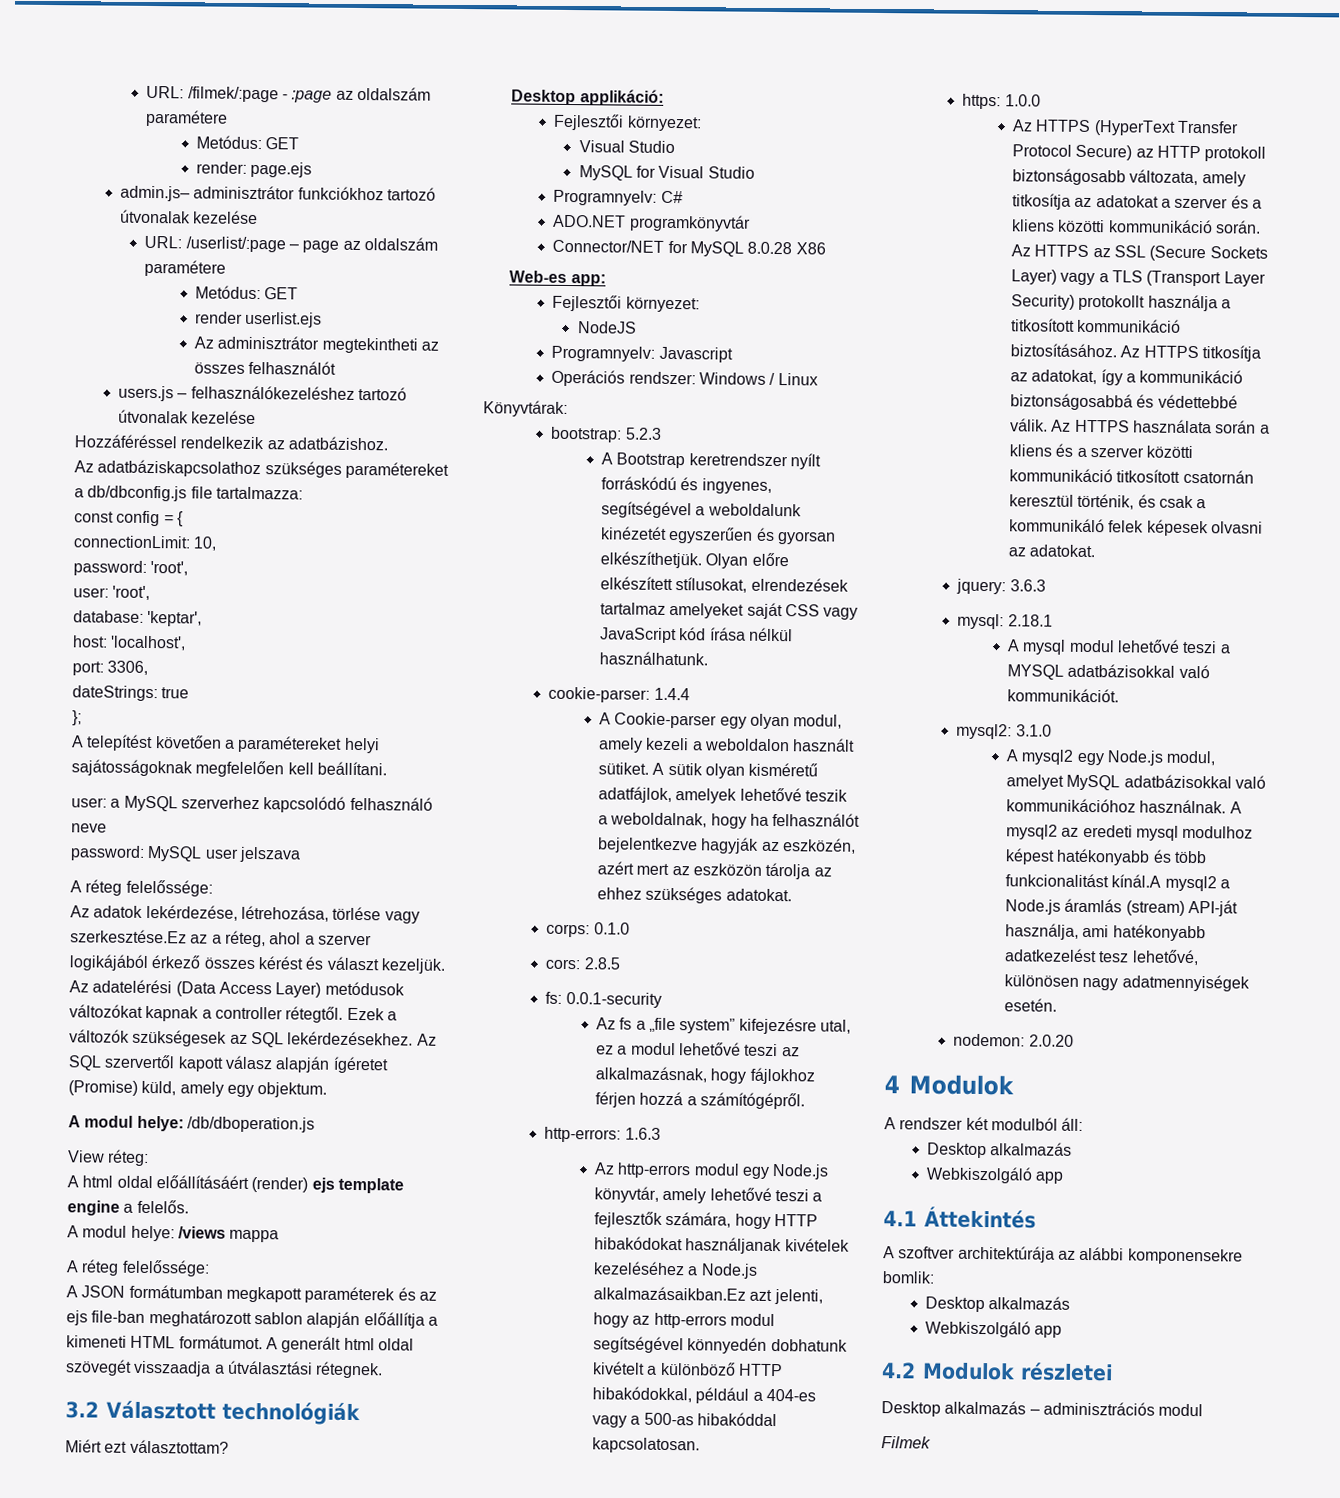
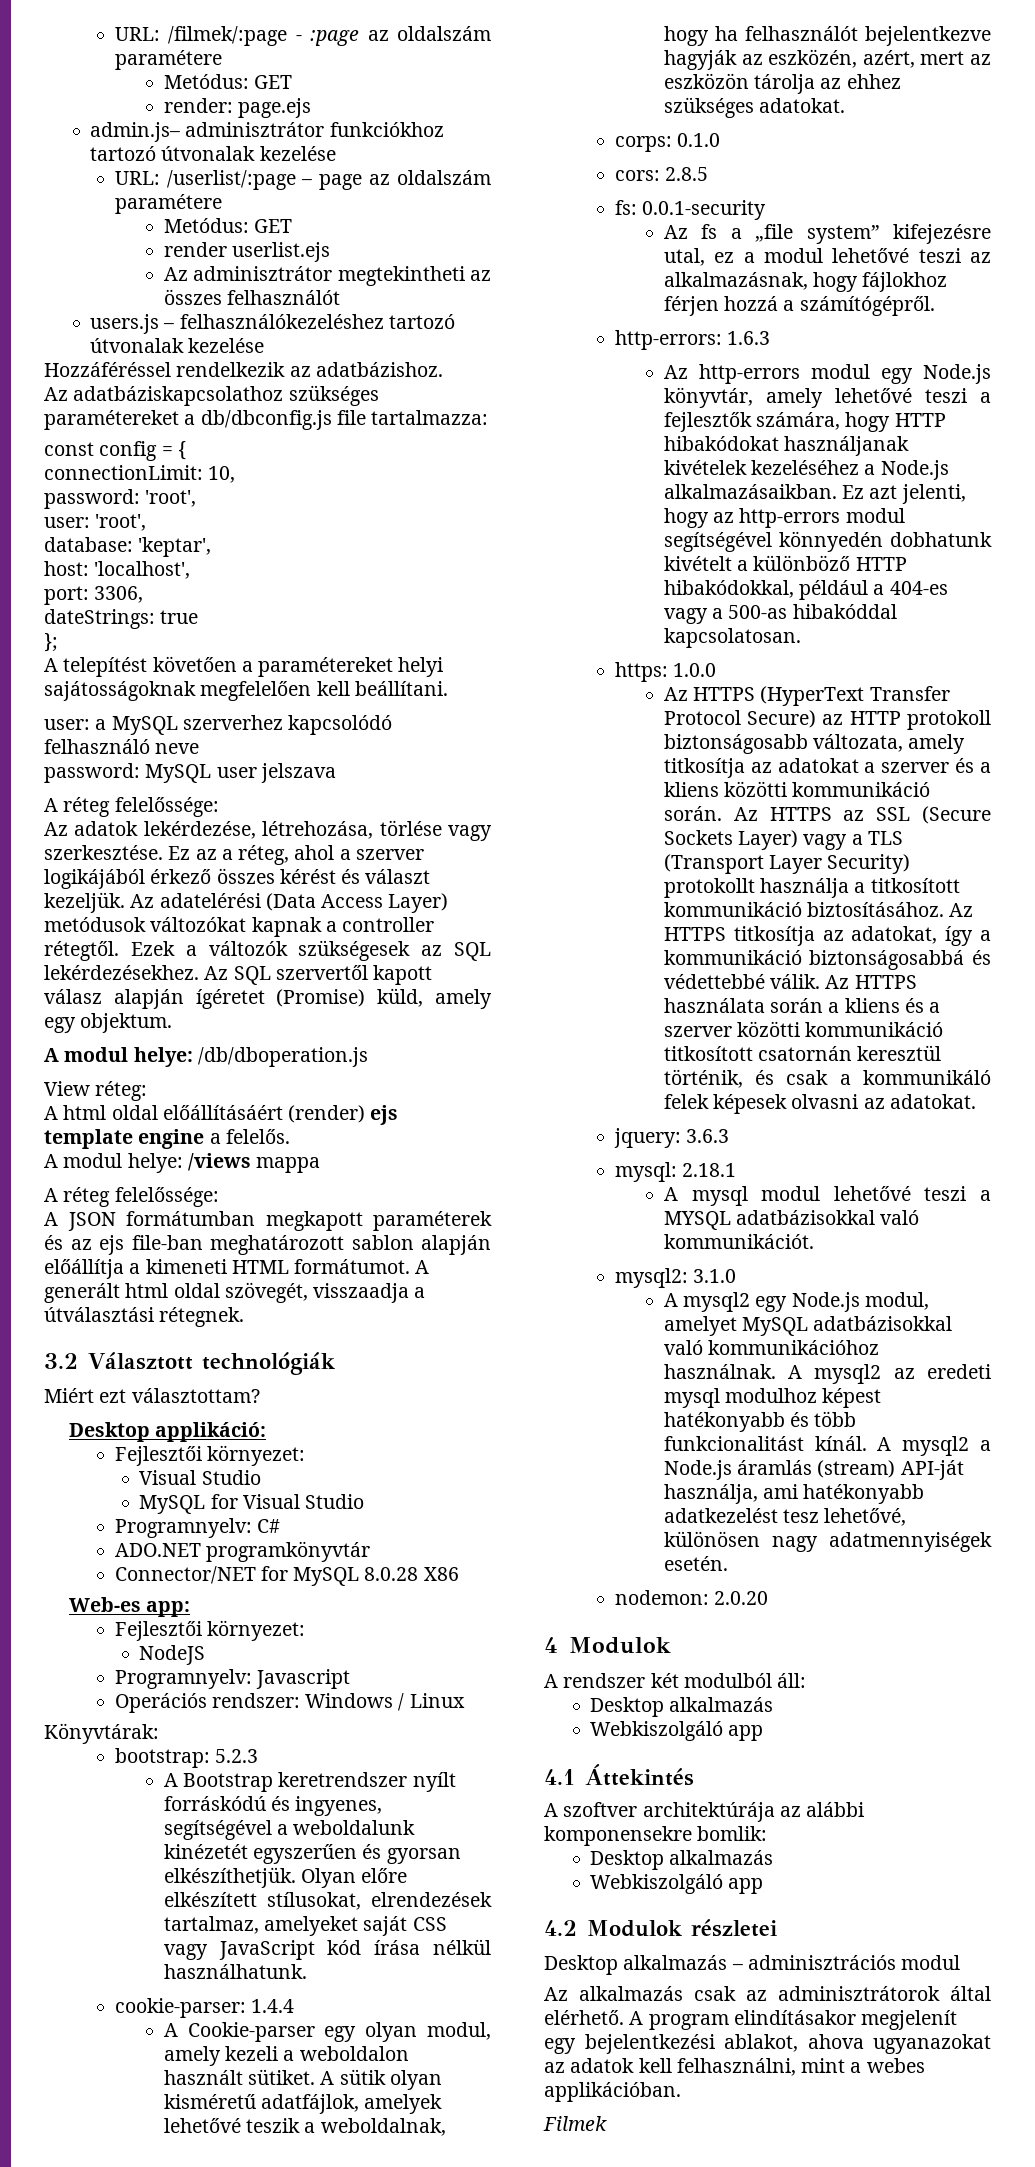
- Az adatok lekérdezése, létrehozása, törlése vagy szerkesztése.Ez az a réteg, ahol a szerver logikájából érkező összes kérést és választ kezeljük.
+ Az adatok lekérdezése, létrehozása, törlése vagy szerkesztése. Ez az a réteg, ahol a szerver logikájából érkező összes kérést és választ kezeljük.
- A generált html oldal szövegét visszaadja a útválasztási rétegnek.
+ A generált html oldal szövegét, visszaadja a útválasztási rétegnek.
- Olyan előre elkészített stílusokat, elrendezések tartalmaz amelyeket saját CSS vagy JavaScript kód írása nélkül használhatunk.
+ Olyan előre elkészített stílusokat, elrendezések tartalmaz, amelyeket saját CSS vagy JavaScript kód írása nélkül használhatunk.
- A sütik olyan kisméretű adatfájlok, amelyek lehetővé teszik a weboldalnak, hogy ha felhasználót bejelentkezve hagyják az eszközén, azért mert az eszközön tárolja az ehhez szükséges adatokat.
+ A sütik olyan kisméretű adatfájlok, amelyek lehetővé teszik a weboldalnak, hogy ha felhasználót bejelentkezve hagyják az eszközén, azért, mert az eszközön tárolja az ehhez szükséges adatokat.
- Az http-errors modul egy Node.js könyvtár, amely lehetővé teszi a fejlesztők számára, hogy HTTP hibakódokat használjanak kivételek kezeléséhez a Node.js alkalmazásaikban.Ez azt jelenti, hogy az http-errors modul segítségével könnyedén dobhatunk kivételt a különböző HTTP hibakódokkal, például a 404-es vagy a 500-as hibakóddal kapcsolatosan.
+ Az http-errors modul egy Node.js könyvtár, amely lehetővé teszi a fejlesztők számára, hogy HTTP hibakódokat használjanak kivételek kezeléséhez a Node.js alkalmazásaikban. Ez azt jelenti, hogy az http-errors modul segítségével könnyedén dobhatunk kivételt a különböző HTTP hibakódokkal, például a 404-es vagy a 500-as hibakóddal kapcsolatosan.
- A mysql2 az eredeti mysql modulhoz képest hatékonyabb és több funkcionalitást kínál.A mysql2 a Node.js áramlás (stream) API-ját használja, ami hatékonyabb adatkezelést tesz lehetővé, különösen nagy adatmennyiségek esetén.
+ A mysql2 az eredeti mysql modulhoz képest hatékonyabb és több funkcionalitást kínál. A mysql2 a Node.js áramlás (stream) API-ját használja, ami hatékonyabb adatkezelést tesz lehetővé, különösen nagy adatmennyiségek esetén.
+ Az alkalmazás csak az adminisztrátorok által elérhető. A program elindításakor megjelenít egy bejelentkezési ablakot, ahova ugyanazokat az adatok kell felhasználni, mint a webes applikációban.

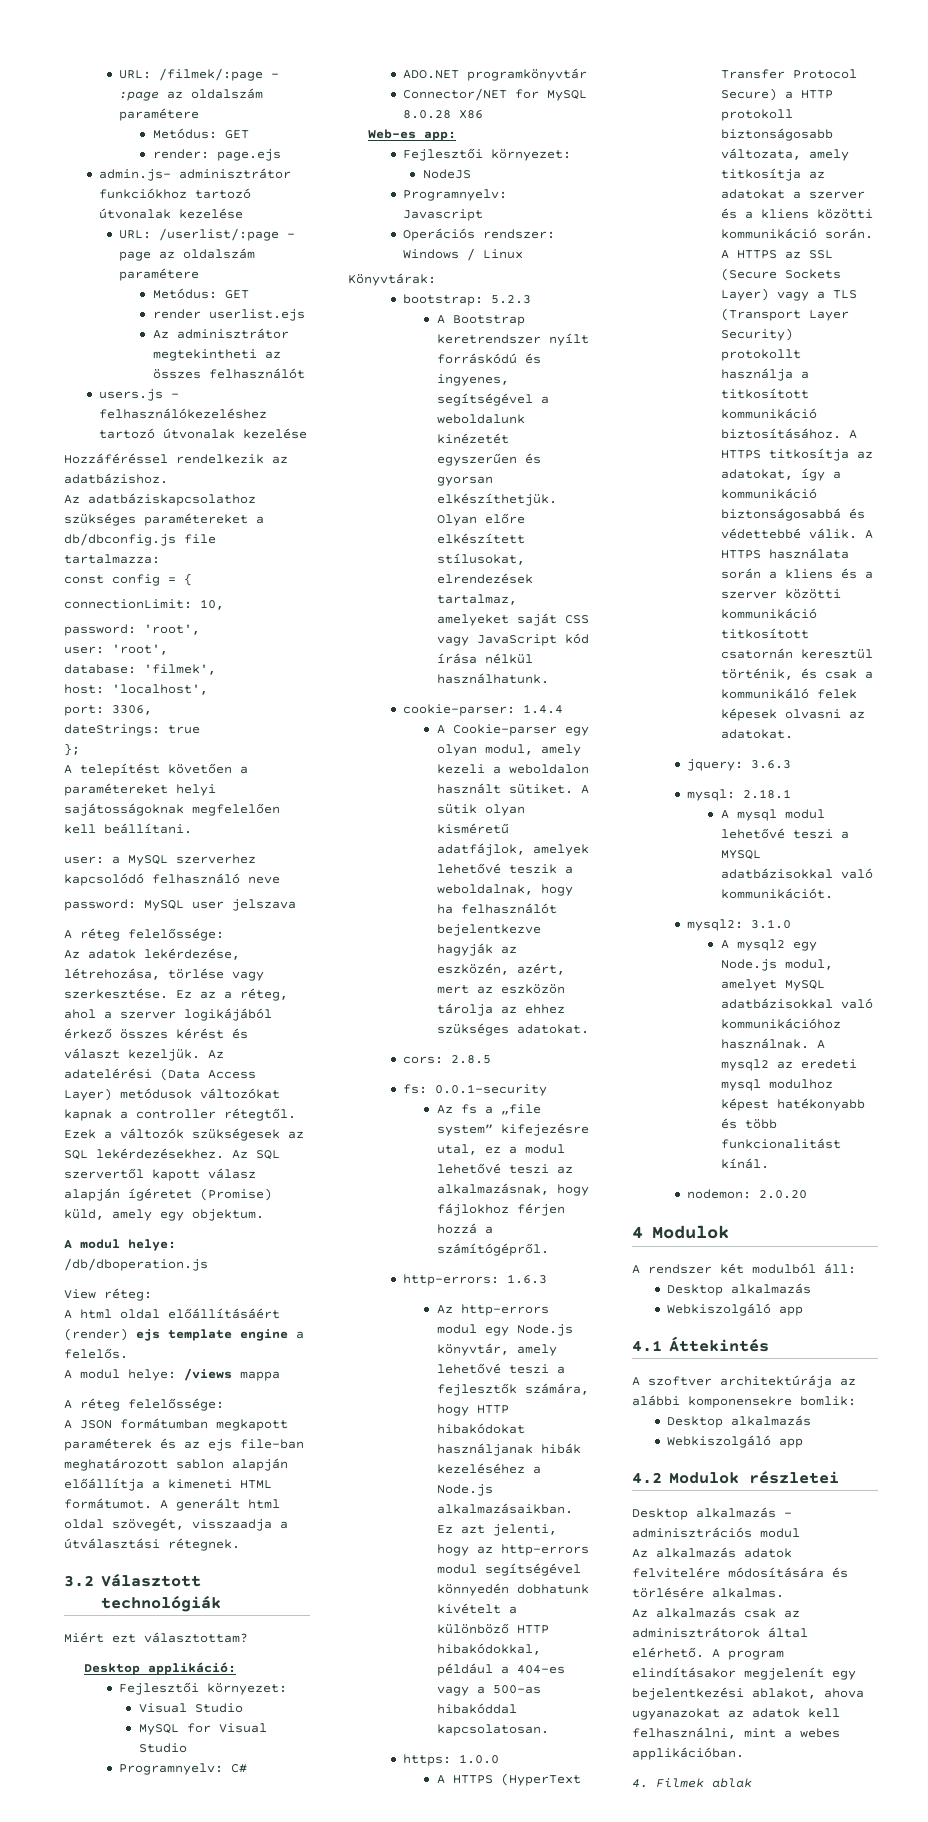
- database: 'keptar',
+ database: 'filmek',
- corps: 0.1.0
- Az http-errors modul egy Node.js könyvtár, amely lehetővé teszi a fejlesztők számára, hogy HTTP hibakódokat használjanak kivételek kezeléséhez a Node.js alkalmazásaikban.
+ Az http-errors modul egy Node.js könyvtár, amely lehetővé teszi a fejlesztők számára, hogy HTTP hibakódokat használjanak hibák kezeléséhez a Node.js alkalmazásaikban.
- Az HTTPS (HyperText Transfer Protocol Secure) az HTTP protokoll biztonságosabb változata, amely titkosítja az adatokat a szerver és a kliens közötti kommunikáció során.
+ A HTTPS (HyperText Transfer Protocol Secure) a HTTP protokoll biztonságosabb változata, amely titkosítja az adatokat a szerver és a kliens közötti kommunikáció során.
- Az HTTPS az SSL (Secure Sockets Layer) vagy a TLS (Transport Layer Security) protokollt használja a titkosított kommunikáció biztosításához.
+ A HTTPS az SSL (Secure Sockets Layer) vagy a TLS (Transport Layer Security) protokollt használja a titkosított kommunikáció biztosításához.
- Az HTTPS titkosítja az adatokat, így a kommunikáció biztonságosabbá és védettebbé válik.
+ A HTTPS titkosítja az adatokat, így a kommunikáció biztonságosabbá és védettebbé válik.
- Az HTTPS használata során a kliens és a szerver közötti kommunikáció titkosított csatornán keresztül történik, és csak a kommunikáló felek képesek olvasni az adatokat.
+ A HTTPS használata során a kliens és a szerver közötti kommunikáció titkosított csatornán keresztül történik, és csak a kommunikáló felek képesek olvasni az adatokat.
- A mysql2 a Node.js áramlás (stream) API-ját használja, ami hatékonyabb adatkezelést tesz lehetővé, különösen nagy adatmennyiségek esetén.
+ Az alkalmazás adatok felvitelére módosítására és törlésére alkalmas.
- Filmek
+ 4. Filmek ablak

